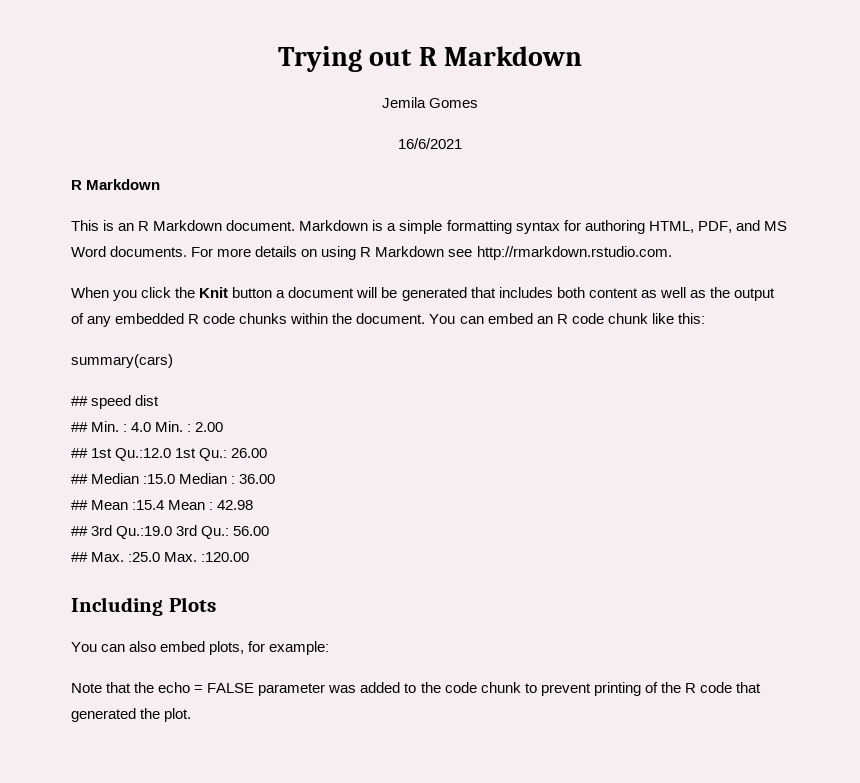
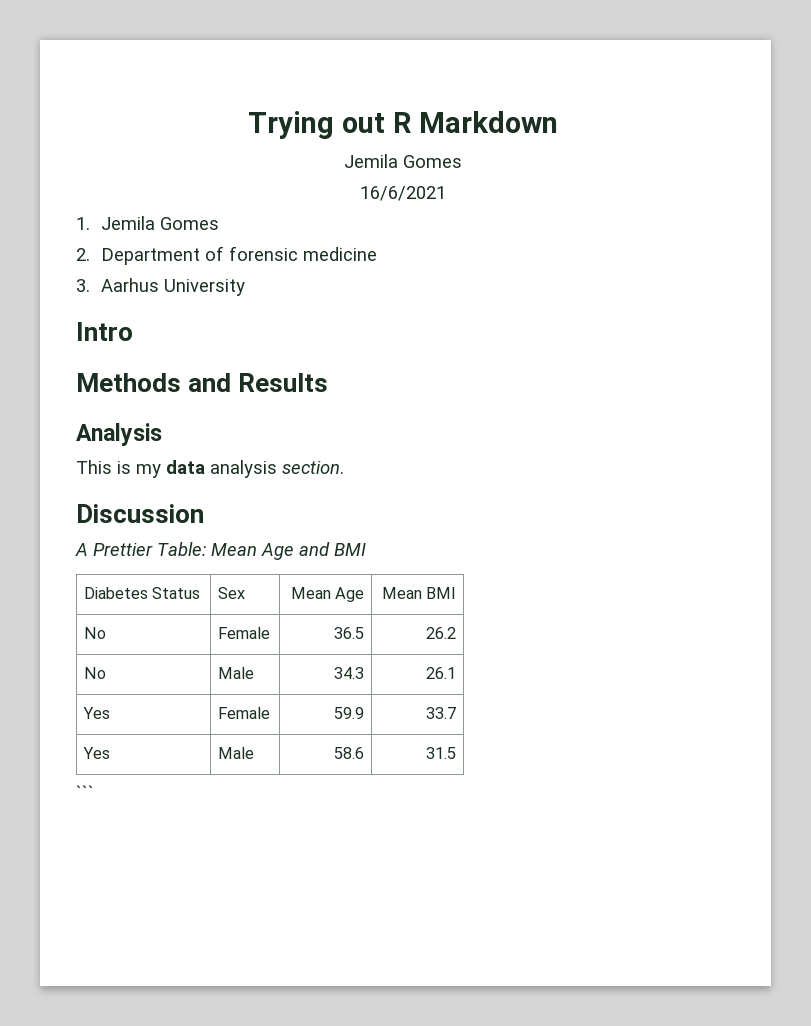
  16/6/2021
- R Markdown
- This is an R Markdown document. Markdown is a simple formatting syntax for authoring HTML, PDF, and MS Word documents. For more details on using R Markdown see http://rmarkdown.rstudio.com.
- When you click the Knit button a document will be generated that includes both content as well as the output of any embedded R code chunks within the document. You can embed an R code chunk like this:
- summary(cars)
- ## speed dist
- ## Min. : 4.0 Min. : 2.00
- ## 1st Qu.:12.0 1st Qu.: 26.00
- ## Median :15.0 Median : 36.00
- ## Mean :15.4 Mean : 42.98
- ## 3rd Qu.:19.0 3rd Qu.: 56.00
- ## Max. :25.0 Max. :120.00
- Including Plots
- You can also embed plots, for example:
- Note that the echo = FALSE parameter was added to the code chunk to prevent printing of the R code that generated the plot.
+ 1. Jemila Gomes
+ 2. Department of forensic medicine
+ 3. Aarhus University
+ Intro
+ Methods and Results
+ Analysis
+ This is my data analysis section.
+ Discussion
+ A Prettier Table: Mean Age and BMI
+ Diabetes Status | Sex | Mean Age | Mean BMI
+ No | Female | 36.5 | 26.2
+ No | Male | 34.3 | 26.1
+ Yes | Female | 59.9 | 33.7
+ Yes | Male | 58.6 | 31.5
+ ```

